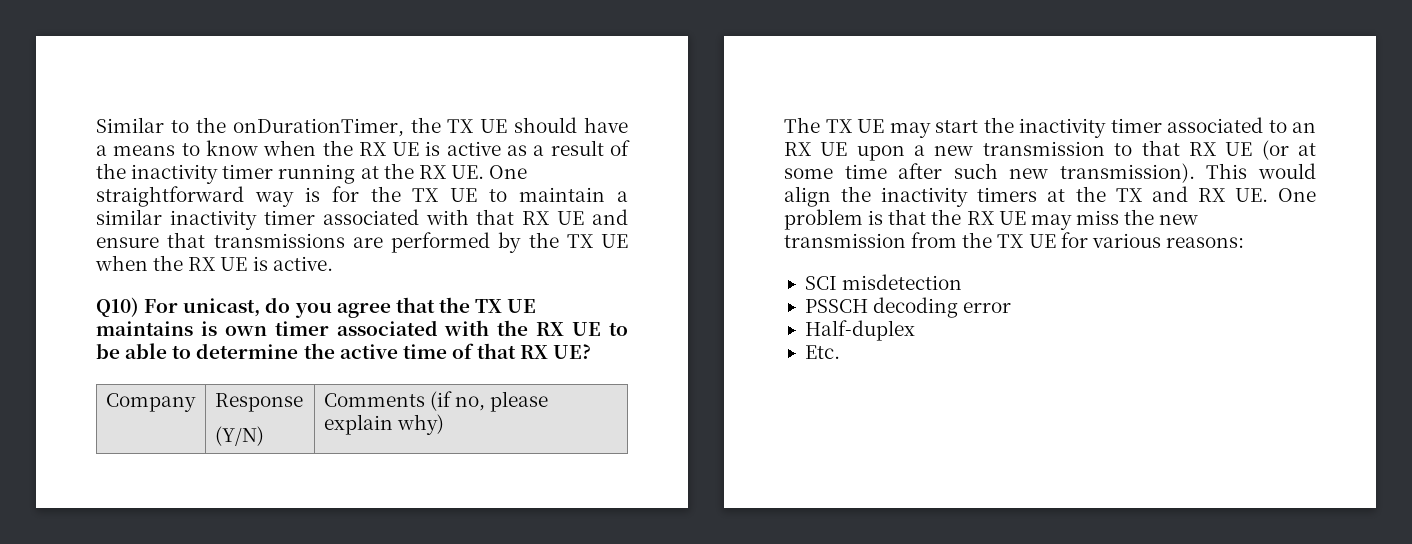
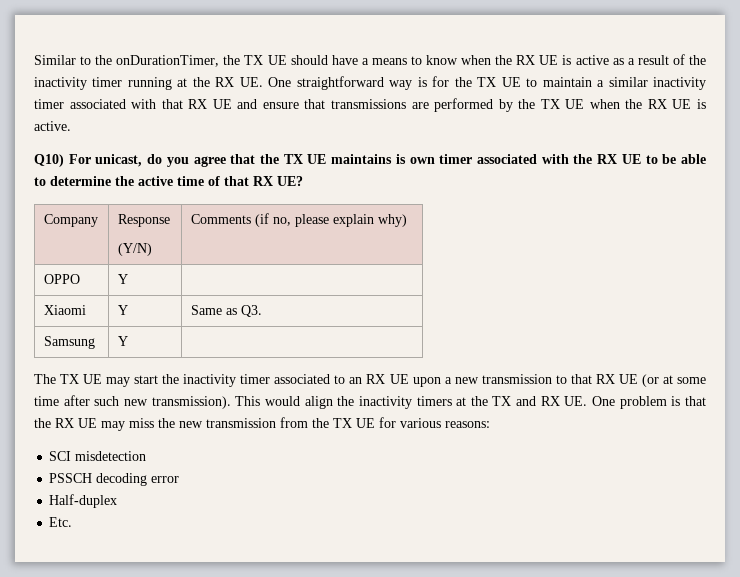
+ OPPO | Y |
+ Xiaomi | Y | Same as Q3.
+ Samsung | Y |

